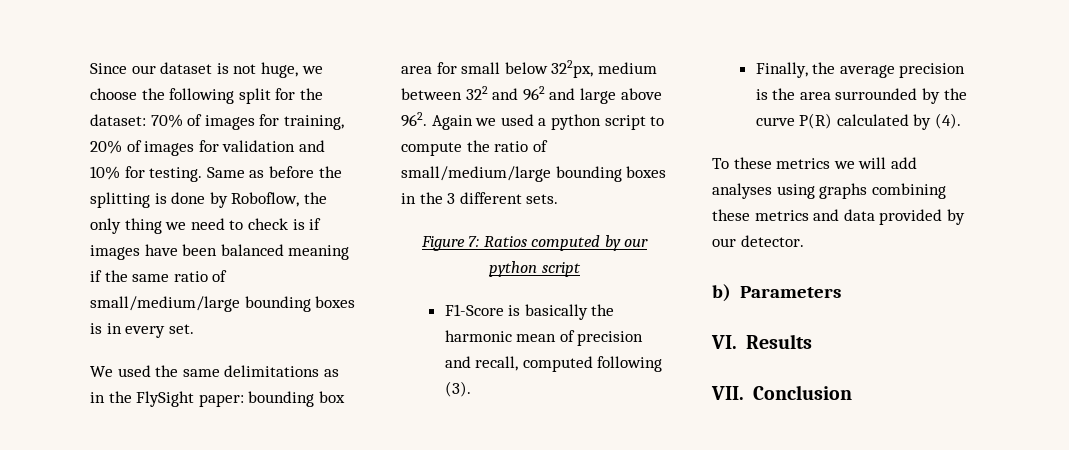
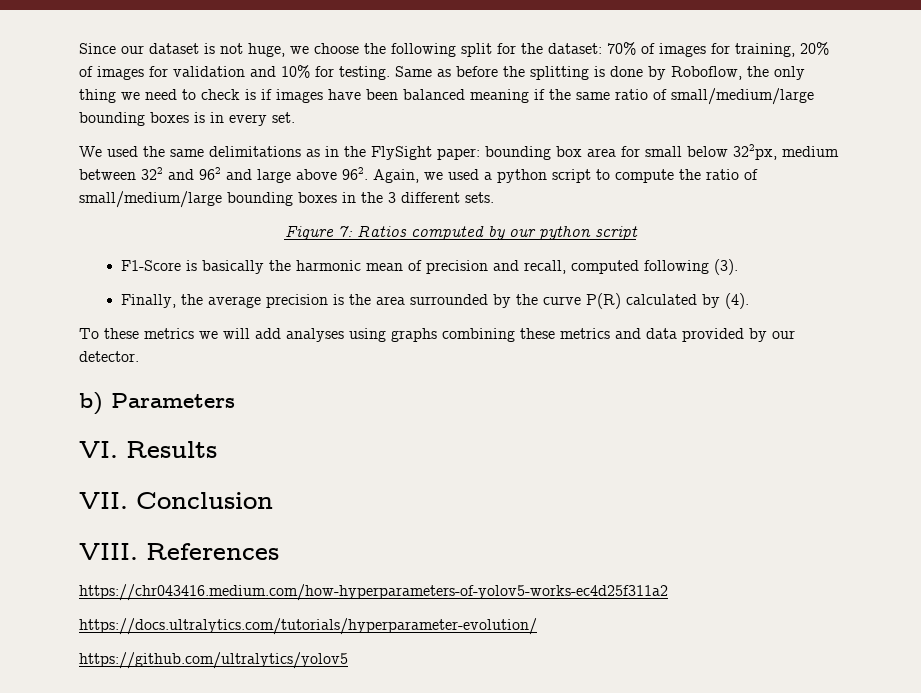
- We used the same delimitations as in the FlySight paper: bounding box area for small below 322px, medium between 322 and 962 and large above 962. Again we used a python script to compute the ratio of small/medium/large bounding boxes in the 3 different sets.
+ We used the same delimitations as in the FlySight paper: bounding box area for small below 322px, medium between 322 and 962 and large above 962. Again, we used a python script to compute the ratio of small/medium/large bounding boxes in the 3 different sets.
+ VIII. References
+ https://chr043416.medium.com/how-hyperparameters-of-yolov5-works-ec4d25f311a2
+ https://docs.ultralytics.com/tutorials/hyperparameter-evolution/
+ https://github.com/ultralytics/yolov5

